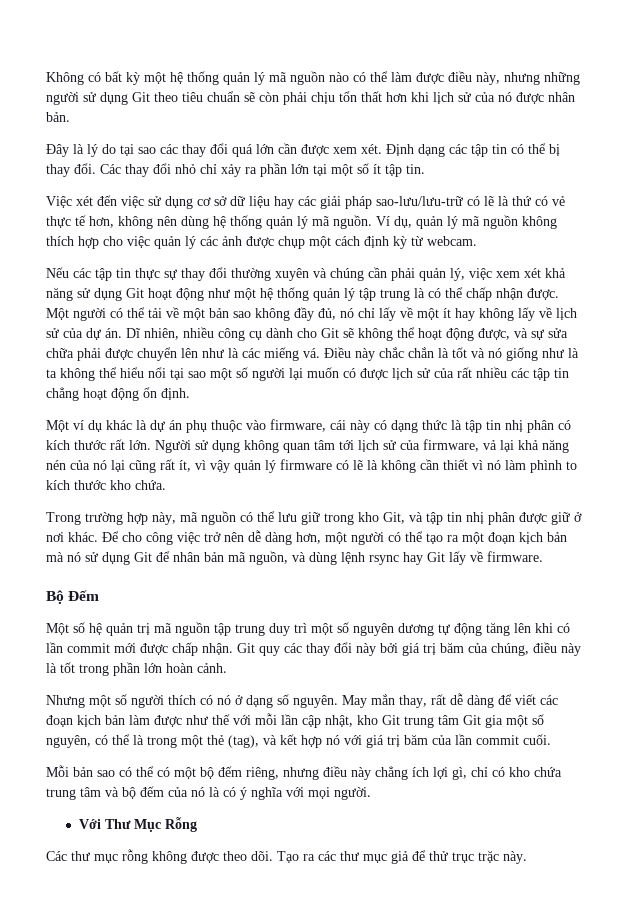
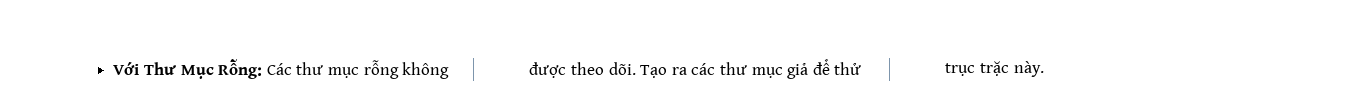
- Không có bất kỳ một hệ thống quản lý mã nguồn nào có thể làm được điều này, nhưng những người sử dụng Git theo tiêu chuẩn sẽ còn phải chịu tổn thất hơn khi lịch sử của nó được nhân bản.
- Đây là lý do tại sao các thay đổi quá lớn cần được xem xét. Định dạng các tập tin có thể bị thay đổi. Các thay đổi nhỏ chỉ xảy ra phần lớn tại một số ít tập tin.
- Việc xét đến việc sử dụng cơ sở dữ liệu hay các giải pháp sao-lưu/lưu-trữ có lẽ là thứ có vẻ thực tế hơn, không nên dùng hệ thống quản lý mã nguồn. Ví dụ, quản lý mã nguồn không thích hợp cho việc quản lý các ảnh được chụp một cách định kỳ từ webcam.
- Nếu các tập tin thực sự thay đổi thường xuyên và chúng cần phải quản lý, việc xem xét khả năng sử dụng Git hoạt động như một hệ thống quản lý tập trung là có thể chấp nhận được. Một người có thể tải về một bản sao không đầy đủ, nó chỉ lấy về một ít hay không lấy về lịch sử của dự án. Dĩ nhiên, nhiều công cụ dành cho Git sẽ không thể hoạt động được, và sự sửa chữa phải được chuyển lên như là các miếng vá. Điều này chắc chắn là tốt và nó giống như là ta không thể hiểu nổi tại sao một số người lại muốn có được lịch sử của rất nhiều các tập tin chẳng hoạt động ổn định.
- Một ví dụ khác là dự án phụ thuộc vào firmware, cái này có dạng thức là tập tin nhị phân có kích thước rất lớn. Người sử dụng không quan tâm tới lịch sử của firmware, vả lại khả năng nén của nó lại cũng rất ít, vì vậy quản lý firmware có lẽ là không cần thiết vì nó làm phình to kích thước kho chứa.
- Trong trường hợp này, mã nguồn có thể lưu giữ trong kho Git, và tập tin nhị phân được giữ ở nơi khác. Để cho công việc trở nên dễ dàng hơn, một người có thể tạo ra một đoạn kịch bản mà nó sử dụng Git để nhân bản mã nguồn, và dùng lệnh rsync hay Git lấy về firmware.
- Bộ Đếm
- Một số hệ quản trị mã nguồn tập trung duy trì một số nguyên dương tự động tăng lên khi có lần commit mới được chấp nhận. Git quy các thay đổi này bởi giá trị băm của chúng, điều này là tốt trong phần lớn hoàn cảnh.
- Nhưng một số người thích có nó ở dạng số nguyên. May mắn thay, rất dễ dàng để viết các đoạn kịch bản làm được như thế với mỗi lần cập nhật, kho Git trung tâm Git gia một số nguyên, có thể là trong một thẻ (tag), và kết hợp nó với giá trị băm của lần commit cuối.
- Mỗi bản sao có thể có một bộ đếm riêng, nhưng điều này chẳng ích lợi gì, chỉ có kho chứa trung tâm và bộ đếm của nó là có ý nghĩa với mọi người.
- Với Thư Mục Rỗng
- Các thư mục rỗng không được theo dõi.
+ Với Thư Mục Rỗng: Các thư mục rỗng không được theo dõi.

